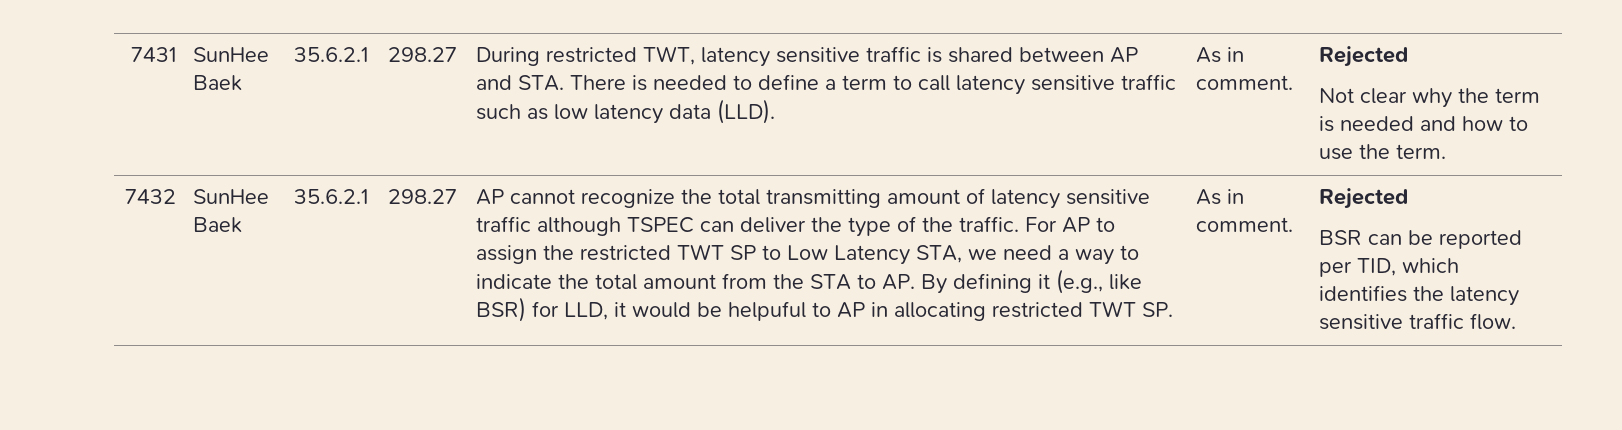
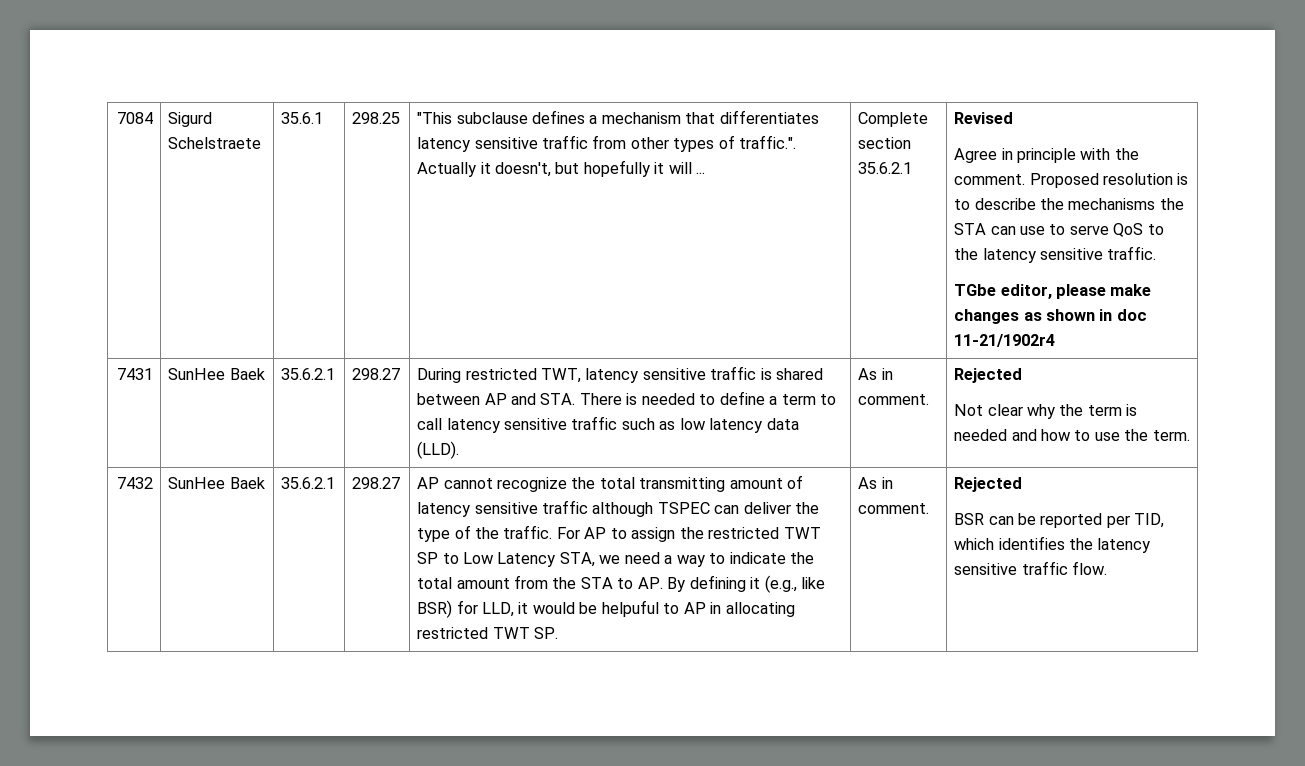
+ 7084 | Sigurd Schelstraete | 35.6.1 | 298.25 | "This subclause defines a mechanism that differentiates latency sensitive traffic from other types of traffic.". Actually it doesn't, but hopefully it will ... | Complete section 35.6.2.1 | Revised
+ Agree in principle with the comment. Proposed resolution is to describe the mechanisms the STA can use to serve QoS to the latency sensitive traffic.
+ TGbe editor, please make changes as shown in doc 11-21/1902r4

